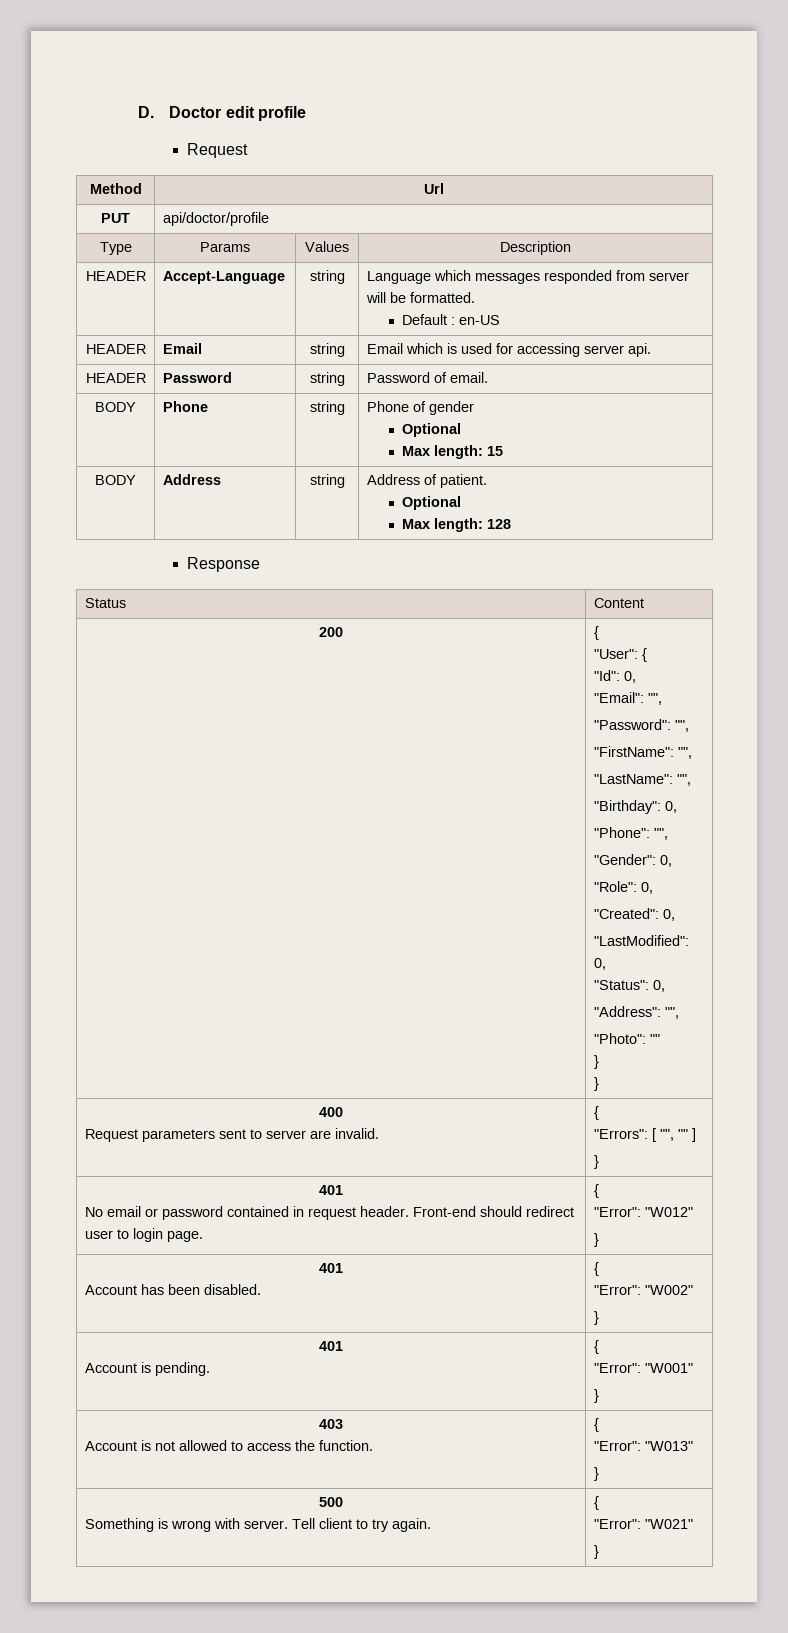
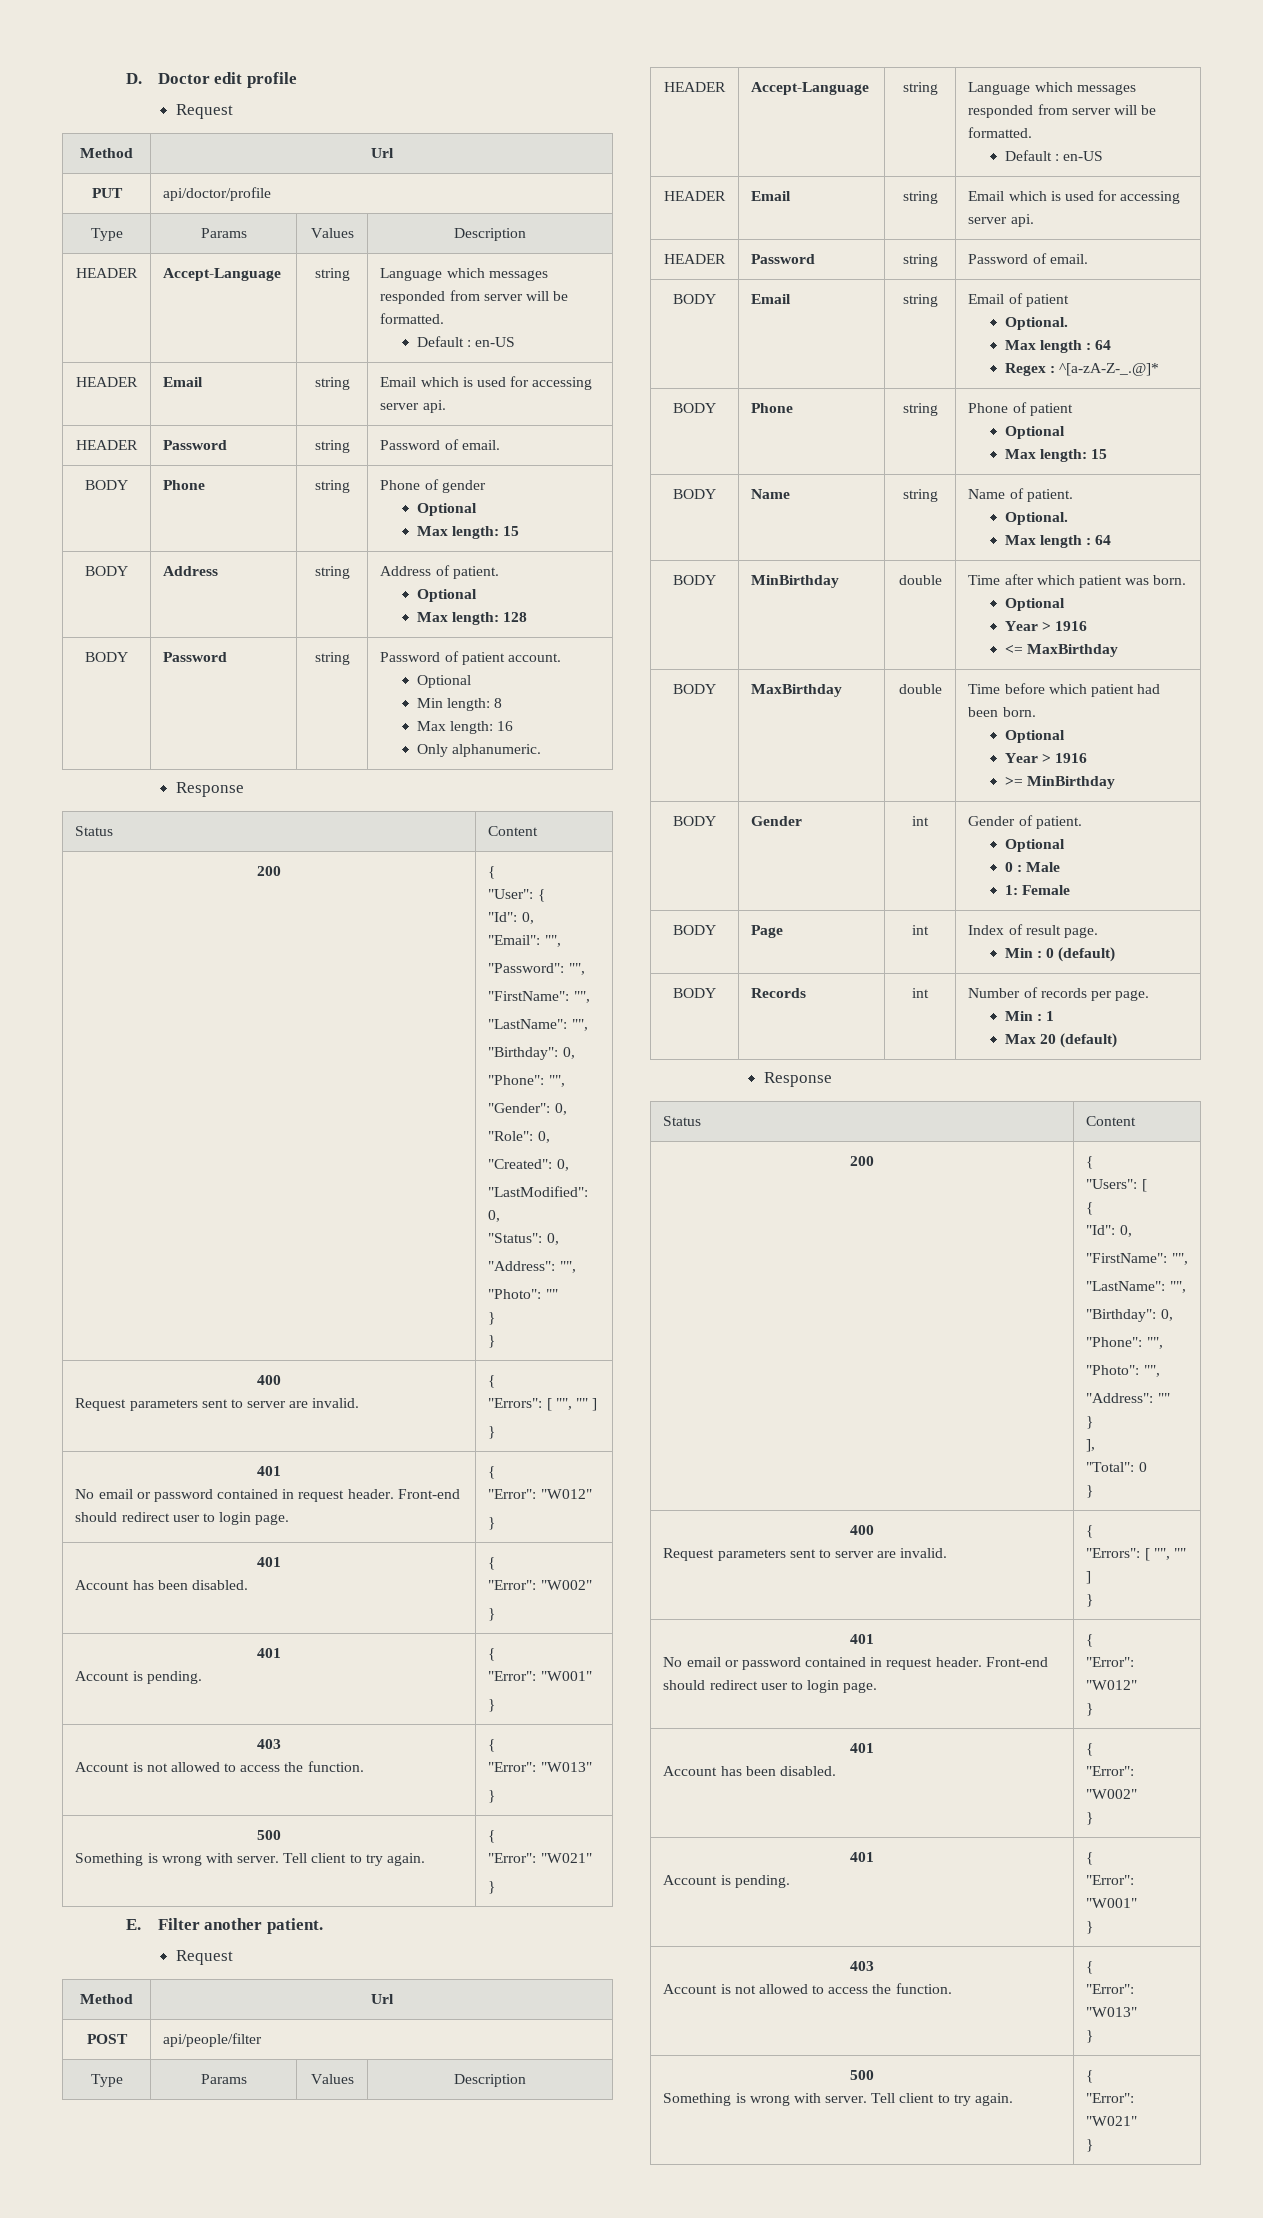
+ BODY | Password | string | Password of patient account.
+ Optional
+ Min length: 8
+ Max length: 16
+ Only alphanumeric.
+ E. Filter another patient.
+ Request
+ Method | Url
+ POST | api/people/filter
+ Type | Params | Values | Description
+ HEADER | Accept-Language | string | Language which messages responded from server will be formatted.
+ Default : en-US
+ HEADER | Email | string | Email which is used for accessing server api.
+ HEADER | Password | string | Password of email.
+ BODY | Email | string | Email of patient
+ Optional.
+ Max length : 64
+ Regex : ^[a-zA-Z-_.@]*
+ BODY | Phone | string | Phone of patient
+ Optional
+ Max length: 15
+ BODY | Name | string | Name of patient.
+ Optional.
+ Max length : 64
+ BODY | MinBirthday | double | Time after which patient was born.
+ Optional
+ Year > 1916
+ <= MaxBirthday
+ BODY | MaxBirthday | double | Time before which patient had been born.
+ Optional
+ Year > 1916
+ >= MinBirthday
+ BODY | Gender | int | Gender of patient.
+ Optional
+ 0 : Male
+ 1: Female
+ BODY | Page | int | Index of result page.
+ Min : 0 (default)
+ BODY | Records | int | Number of records per page.
+ Min : 1
+ Max 20 (default)
+ Response
+ Status | Content
+ 200 | {
+ "Users": [
+ {
+ "Id": 0,
+ "FirstName": "",
+ "LastName": "",
+ "Birthday": 0,
+ "Phone": "",
+ "Photo": "",
+ "Address": ""
+ }
+ ],
+ "Total": 0
+ }
+ 400
+ Request parameters sent to server are invalid. | {
+ "Errors": [ "", "" ]
+ }
+ 401
+ No email or password contained in request header. Front-end should redirect user to login page. | {
+ "Error": "W012"
+ }
+ 401
+ Account has been disabled. | {
+ "Error": "W002"
+ }
+ 401
+ Account is pending. | {
+ "Error": "W001"
+ }
+ 403
+ Account is not allowed to access the function. | {
+ "Error": "W013"
+ }
+ 500
+ Something is wrong with server. Tell client to try again. | {
+ "Error": "W021"
+ }

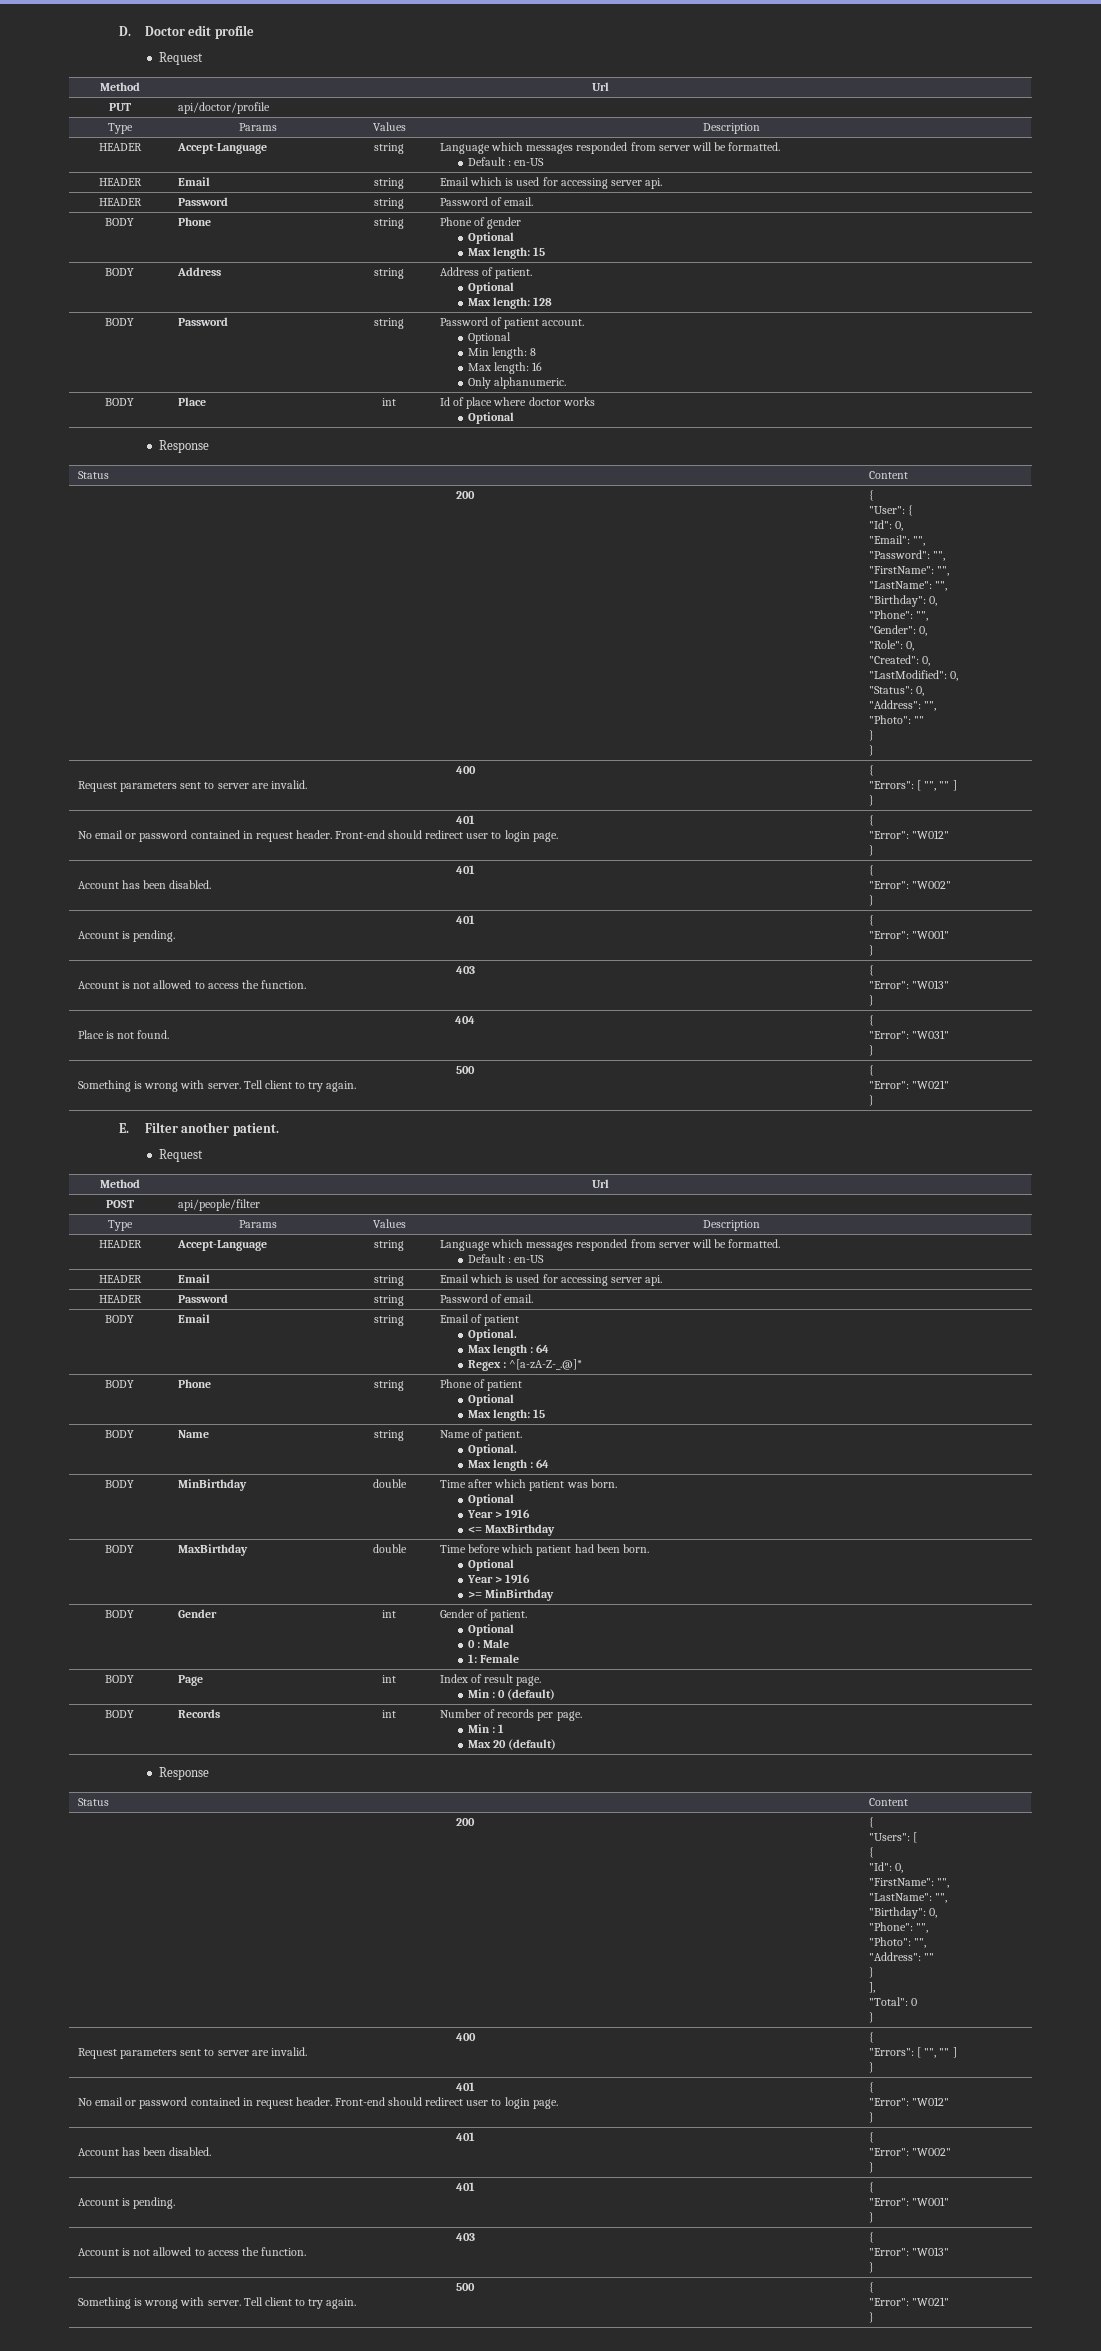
+ BODY | Place | int | Id of place where doctor works
+ Optional
+ 404
+ Place is not found. | {
+ "Error": "W031"
+ }

